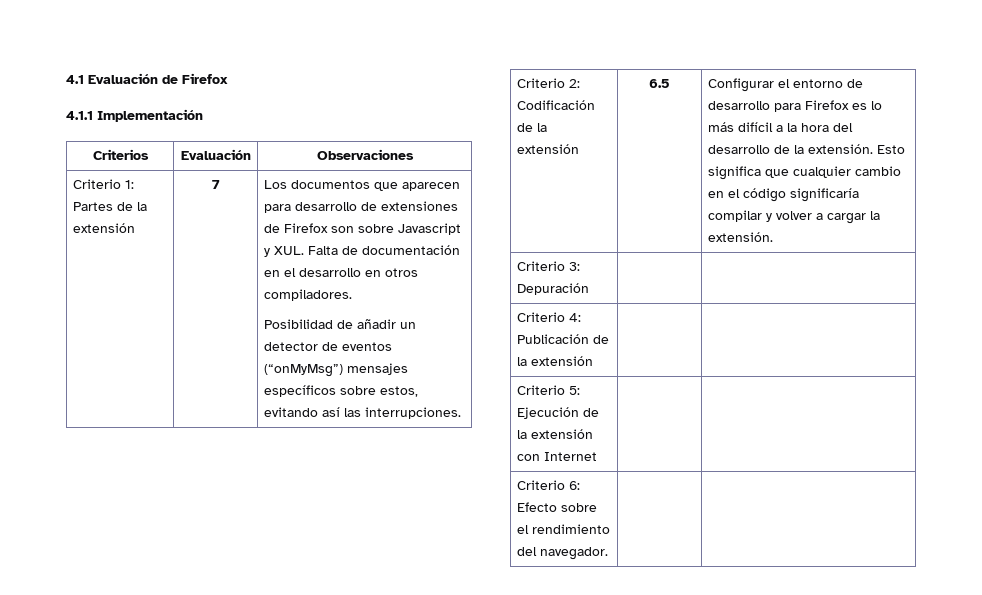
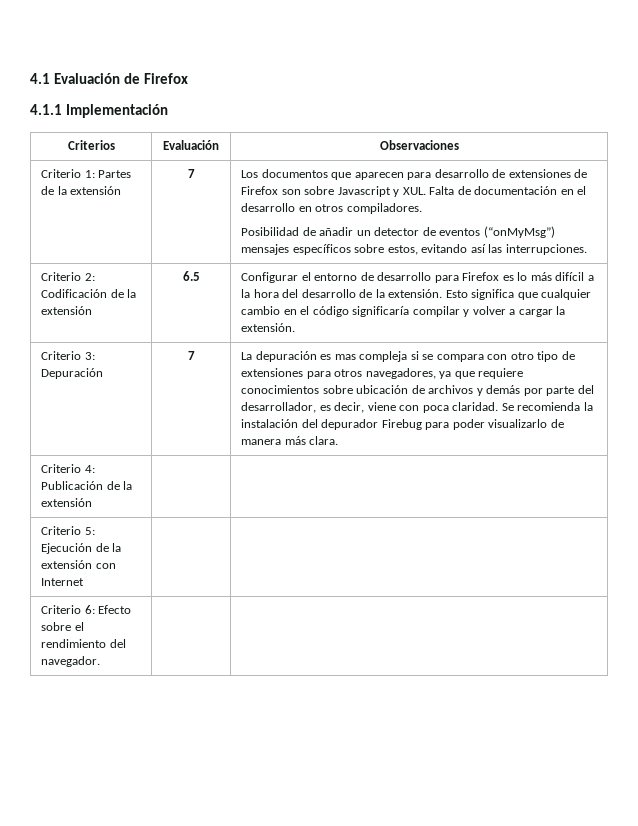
+ 7 | La depuración es mas compleja si se compara con otro tipo de extensiones para otros navegadores, ya que requiere conocimientos sobre ubicación de archivos y demás por parte del desarrollador, es decir, viene con poca claridad. Se recomienda la instalación del depurador Firebug para poder visualizarlo de manera más clara.

